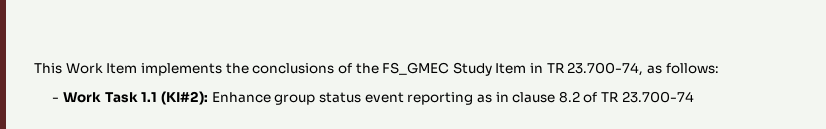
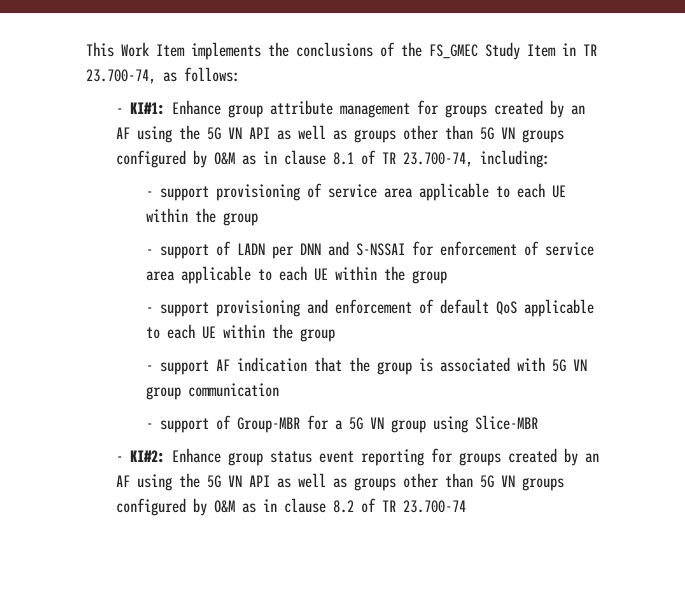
- - Work Task 1.1 (KI#2): Enhance group status event reporting as in clause 8.2 of TR 23.700-74
+ - KI#1: Enhance group attribute management for groups created by an AF using the 5G VN API as well as groups other than 5G VN groups configured by O&M as in clause 8.1 of TR 23.700-74, including:
+ - support provisioning of service area applicable to each UE within the group
+ - support of LADN per DNN and S-NSSAI for enforcement of service area applicable to each UE within the group
+ - support provisioning and enforcement of default QoS applicable to each UE within the group
+ - support AF indication that the group is associated with 5G VN group communication
+ - support of Group-MBR for a 5G VN group using Slice-MBR
+ - KI#2: Enhance group status event reporting for groups created by an AF using the 5G VN API as well as groups other than 5G VN groups configured by O&M as in clause 8.2 of TR 23.700-74

